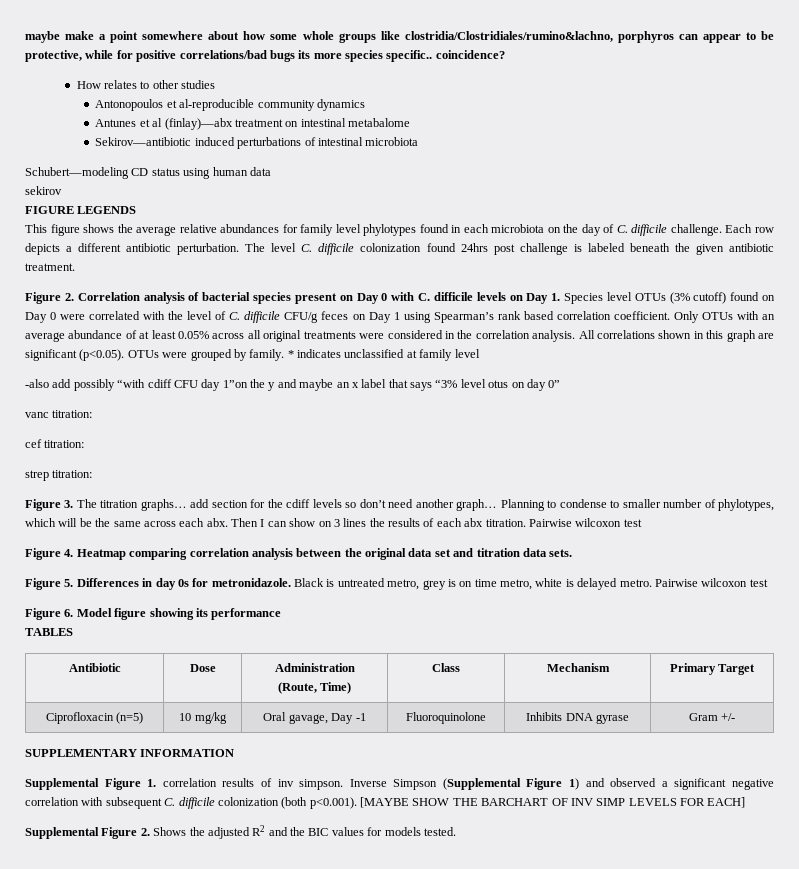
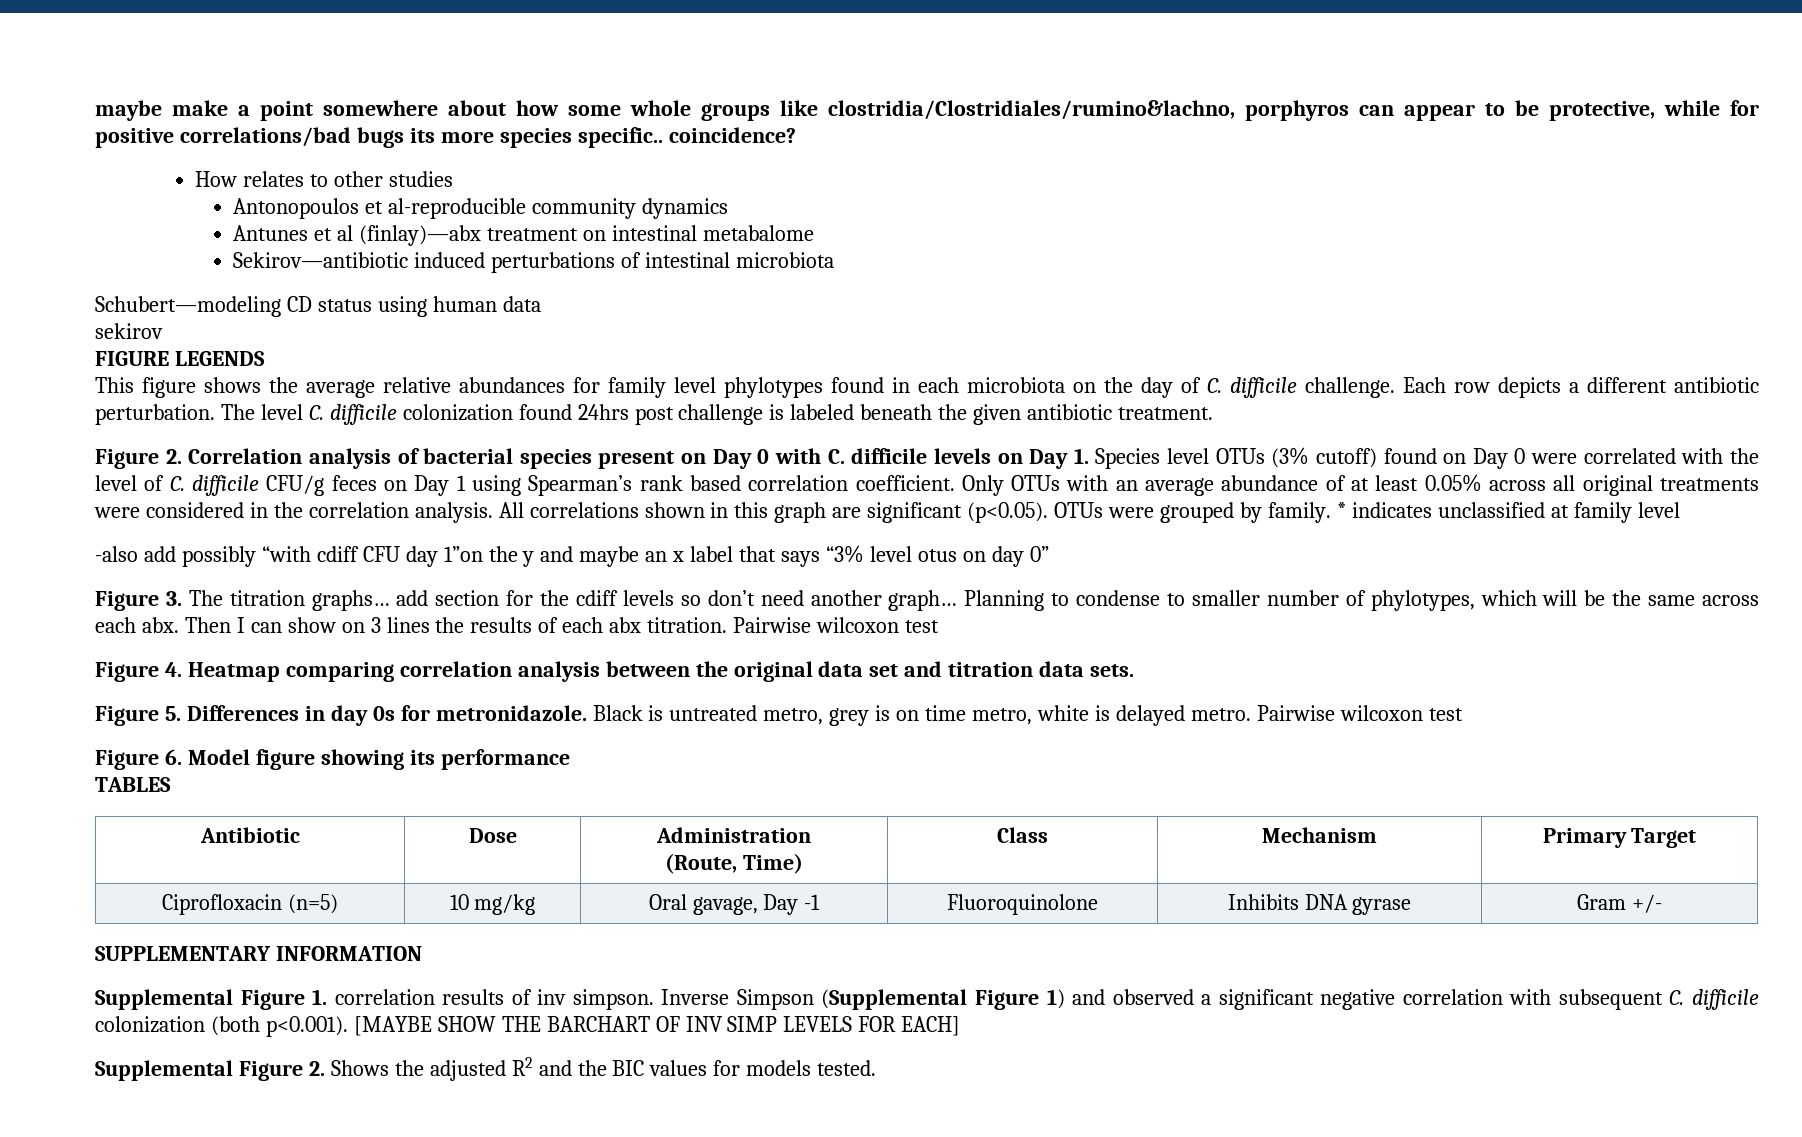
- vanc titration:
- cef titration:
- strep titration:

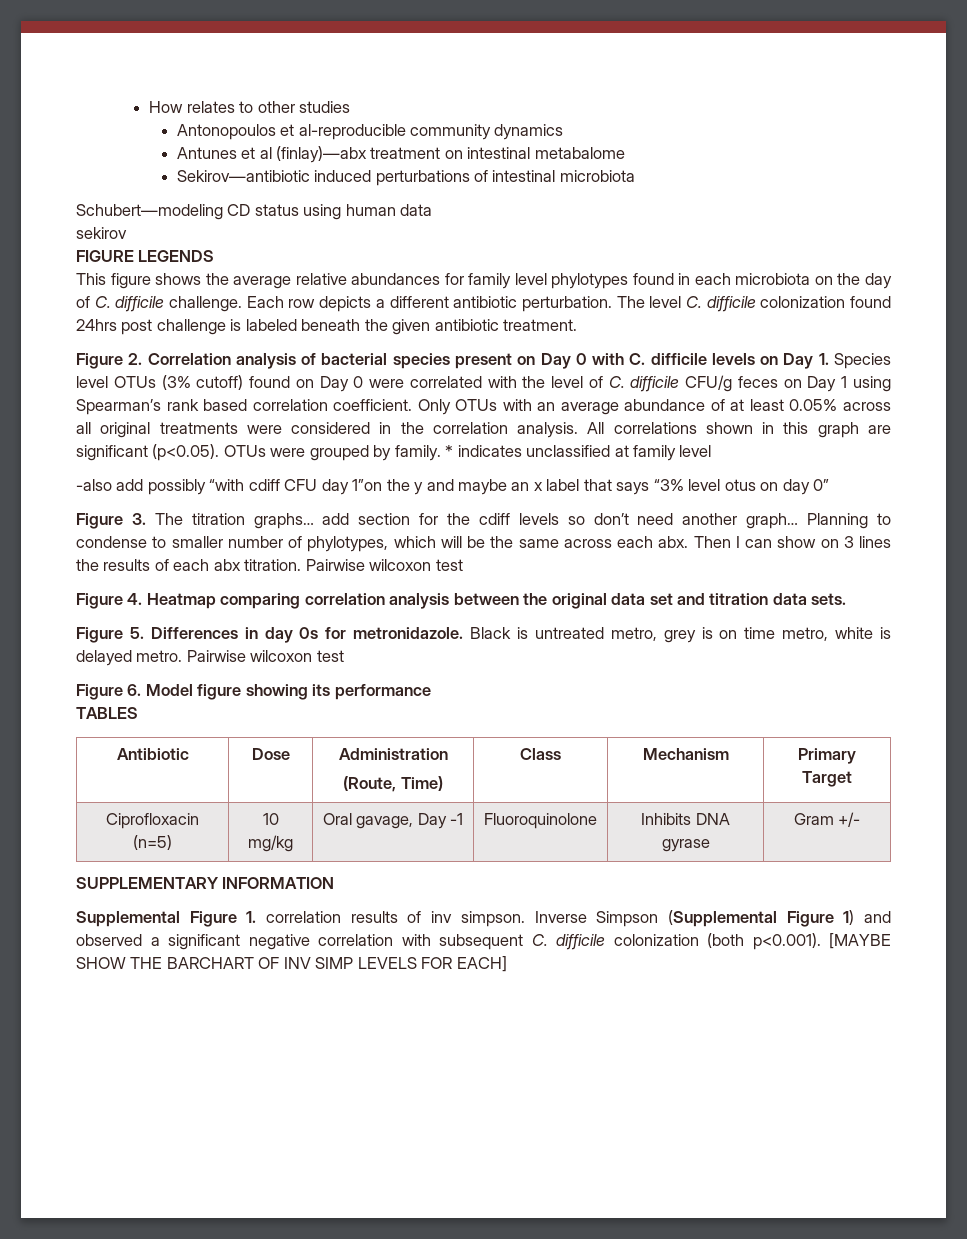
- maybe make a point somewhere about how some whole groups like clostridia/Clostridiales/rumino&lachno, porphyros can appear to be protective, while for positive correlations/bad bugs its more species specific.. coincidence?
- Supplemental Figure 2. Shows the adjusted R2 and the BIC values for models tested.

